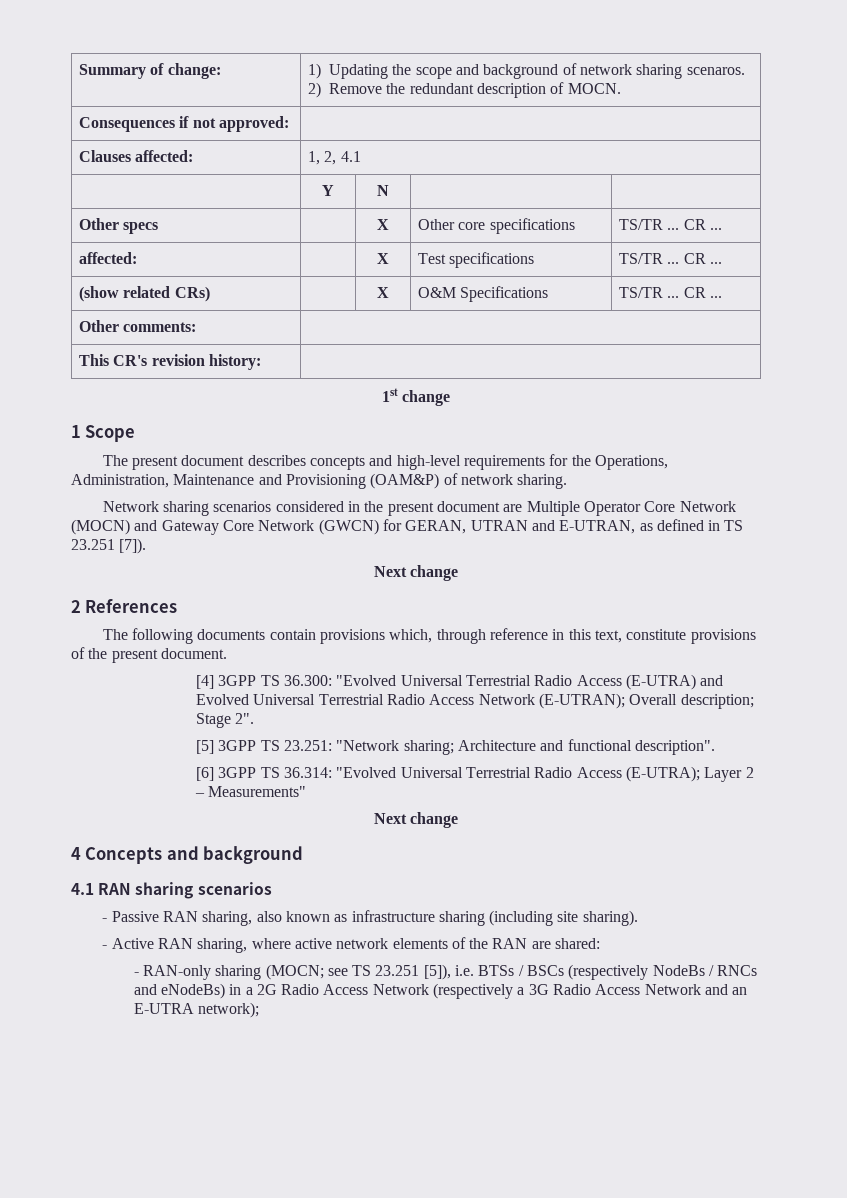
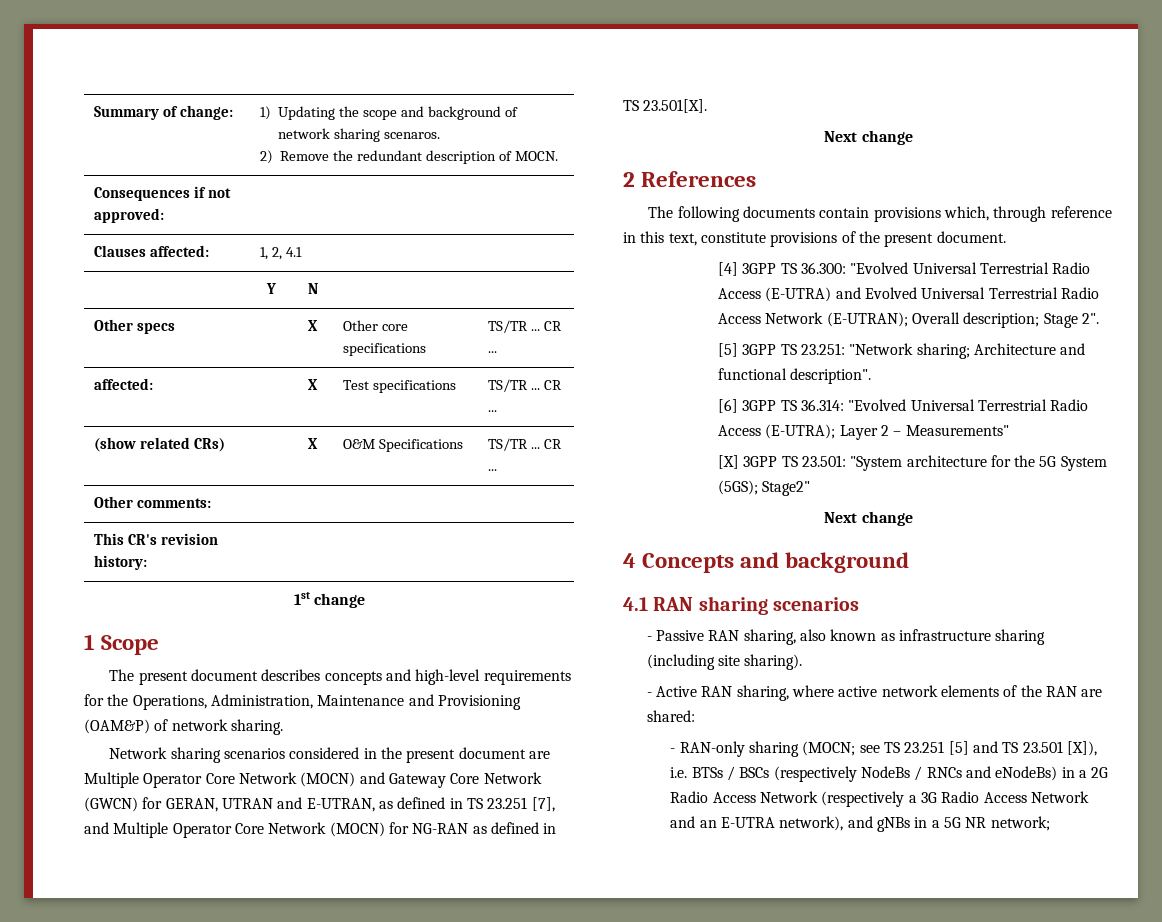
- Network sharing scenarios considered in the present document are Multiple Operator Core Network (MOCN) and Gateway Core Network (GWCN) for GERAN, UTRAN and E-UTRAN, as defined in TS 23.251 [7]).
+ Network sharing scenarios considered in the present document are Multiple Operator Core Network (MOCN) and Gateway Core Network (GWCN) for GERAN, UTRAN and E-UTRAN, as defined in TS 23.251 [7], and Multiple Operator Core Network (MOCN) for NG-RAN as defined in TS 23.501[X].
+ [X] 3GPP TS 23.501: "System architecture for the 5G System (5GS); Stage2"
- - RAN-only sharing (MOCN; see TS 23.251 [5]), i.e. BTSs / BSCs (respectively NodeBs / RNCs and eNodeBs) in a 2G Radio Access Network (respectively a 3G Radio Access Network and an E-UTRA network);
+ - RAN-only sharing (MOCN; see TS 23.251 [5] and TS 23.501 [X]), i.e. BTSs / BSCs (respectively NodeBs / RNCs and eNodeBs) in a 2G Radio Access Network (respectively a 3G Radio Access Network and an E-UTRA network), and gNBs in a 5G NR network;

